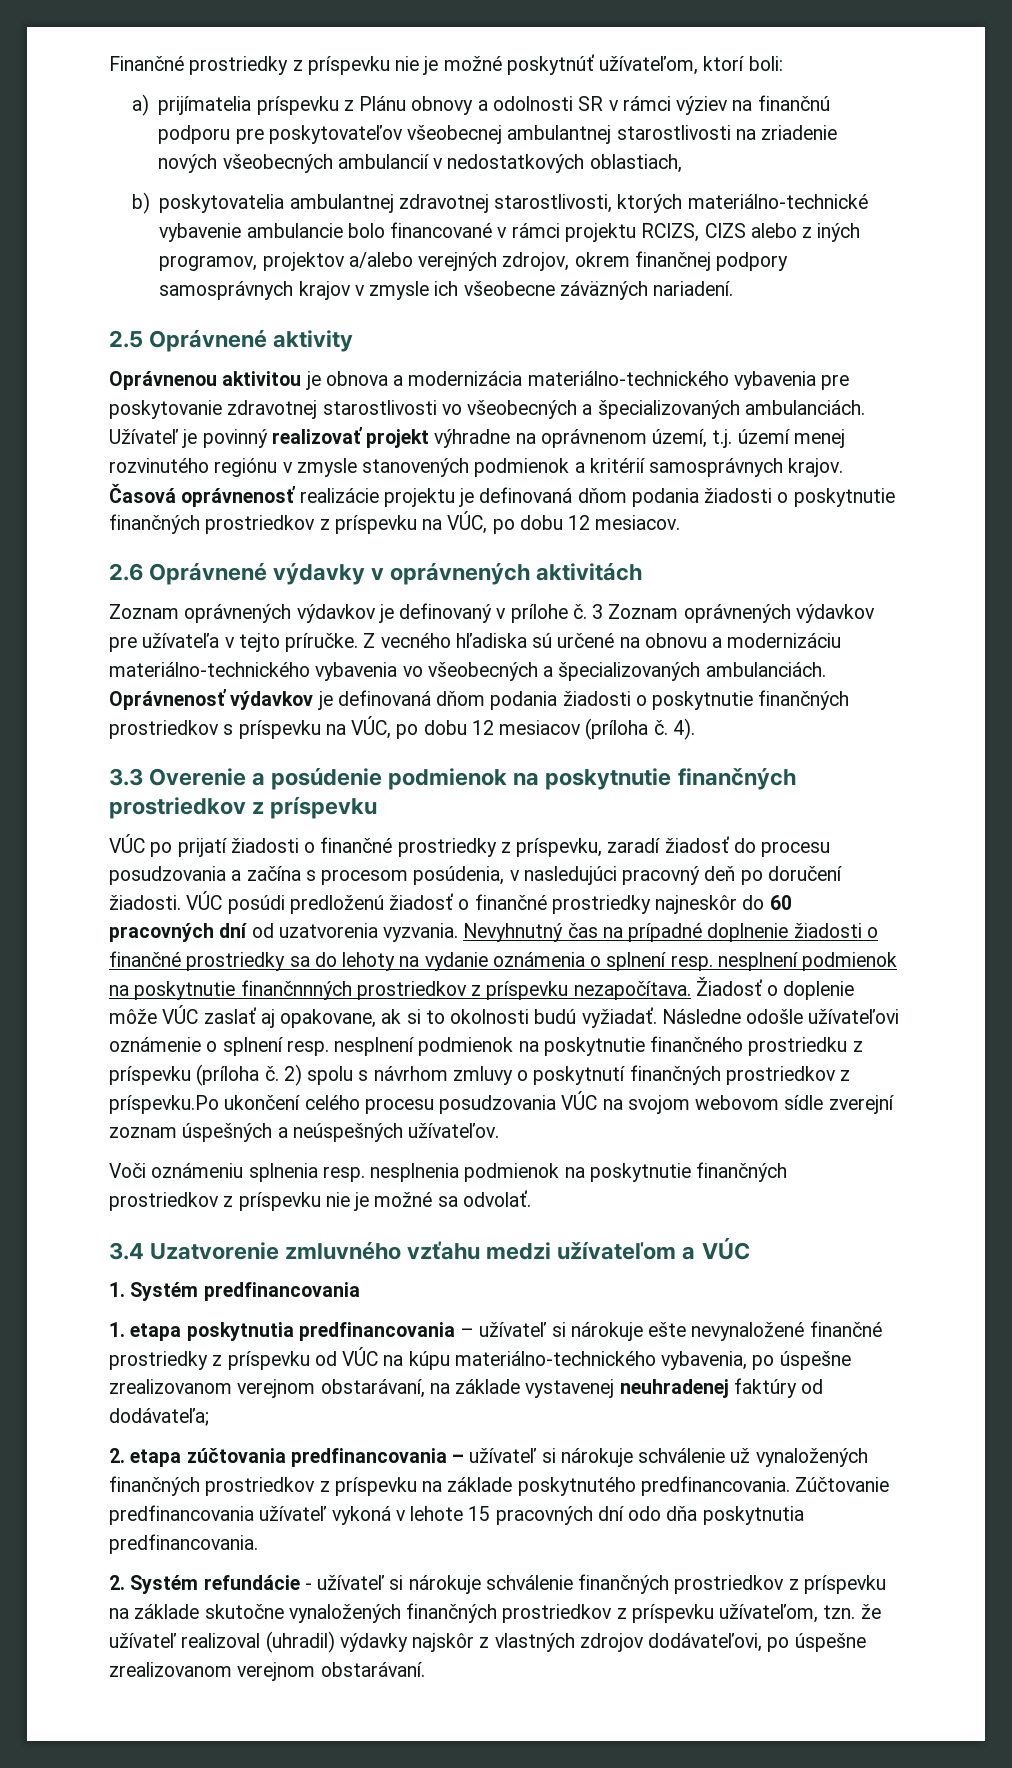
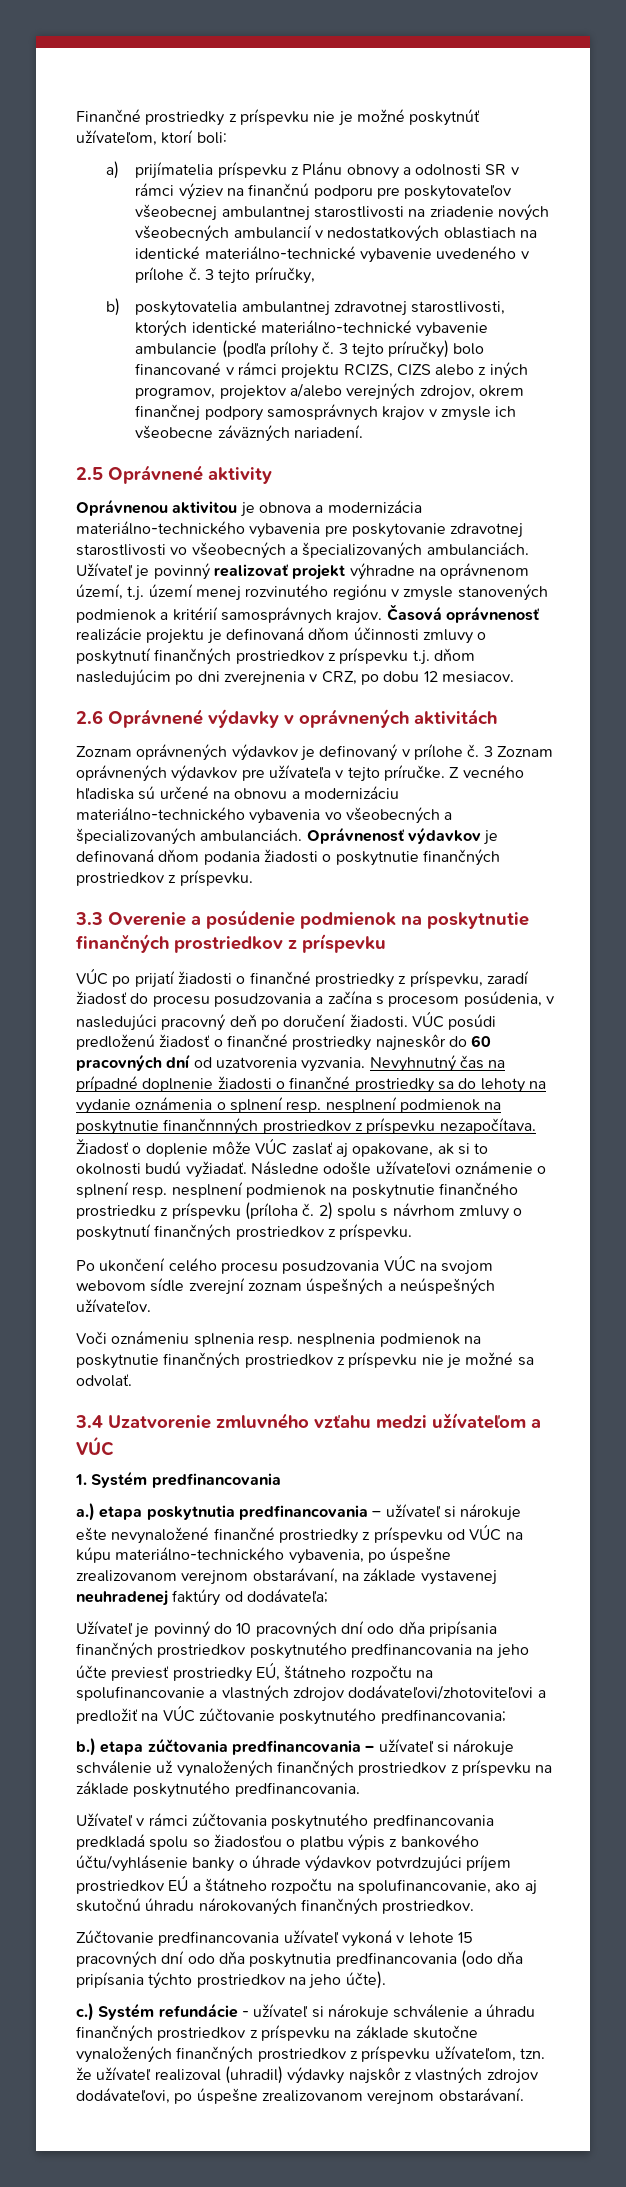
- a) prijímatelia príspevku z Plánu obnovy a odolnosti SR v rámci výziev na finančnú podporu pre poskytovateľov všeobecnej ambulantnej starostlivosti na zriadenie nových všeobecných ambulancií v nedostatkových oblastiach,
+ a) prijímatelia príspevku z Plánu obnovy a odolnosti SR v rámci výziev na finančnú podporu pre poskytovateľov všeobecnej ambulantnej starostlivosti na zriadenie nových všeobecných ambulancií v nedostatkových oblastiach na identické materiálno-technické vybavenie uvedeného v prílohe č. 3 tejto príručky,
- b) poskytovatelia ambulantnej zdravotnej starostlivosti, ktorých materiálno-technické vybavenie ambulancie bolo financované v rámci projektu RCIZS, CIZS alebo z iných programov, projektov a/alebo verejných zdrojov, okrem finančnej podpory samosprávnych krajov v zmysle ich všeobecne záväzných nariadení.
+ b) poskytovatelia ambulantnej zdravotnej starostlivosti, ktorých identické materiálno-technické vybavenie ambulancie (podľa prílohy č. 3 tejto príručky) bolo financované v rámci projektu RCIZS, CIZS alebo z iných programov, projektov a/alebo verejných zdrojov, okrem finančnej podpory samosprávnych krajov v zmysle ich všeobecne záväzných nariadení.
- Časová oprávnenosť realizácie projektu je definovaná dňom podania žiadosti o poskytnutie finančných prostriedkov z príspevku na VÚC, po dobu 12 mesiacov.
+ Časová oprávnenosť realizácie projektu je definovaná dňom účinnosti zmluvy o poskytnutí finančných prostriedkov z príspevku t.j. dňom nasledujúcim po dni zverejnenia v CRZ, po dobu 12 mesiacov.
- Oprávnenosť výdavkov je definovaná dňom podania žiadosti o poskytnutie finančných prostriedkov s príspevku na VÚC, po dobu 12 mesiacov (príloha č. 4).
+ Oprávnenosť výdavkov je definovaná dňom podania žiadosti o poskytnutie finančných prostriedkov z príspevku.
- 2) spolu s návrhom zmluvy o poskytnutí finančných prostriedkov z príspevku.Po ukončení celého procesu posudzovania VÚC na svojom webovom sídle zverejní zoznam úspešných a neúspešných užívateľov.
+ 2) spolu s návrhom zmluvy o poskytnutí finančných prostriedkov z príspevku.
+ Po ukončení celého procesu posudzovania VÚC na svojom webovom sídle zverejní zoznam úspešných a neúspešných užívateľov.
- 1. etapa poskytnutia predfinancovania – užívateľ si nárokuje ešte nevynaložené finančné prostriedky z príspevku od VÚC na kúpu materiálno-technického vybavenia, po úspešne zrealizovanom verejnom obstarávaní, na základe vystavenej neuhradenej faktúry od dodávateľa;
+ a.) etapa poskytnutia predfinancovania – užívateľ si nárokuje ešte nevynaložené finančné prostriedky z príspevku od VÚC na kúpu materiálno-technického vybavenia, po úspešne zrealizovanom verejnom obstarávaní, na základe vystavenej neuhradenej faktúry od dodávateľa;
- 2. etapa zúčtovania predfinancovania – užívateľ si nárokuje schválenie už vynaložených finančných prostriedkov z príspevku na základe poskytnutého predfinancovania. Zúčtovanie predfinancovania užívateľ vykoná v lehote 15 pracovných dní odo dňa poskytnutia predfinancovania.
- 2. Systém refundácie - užívateľ si nárokuje schválenie finančných prostriedkov z príspevku na základe skutočne vynaložených finančných prostriedkov z príspevku užívateľom, tzn. že užívateľ realizoval (uhradil) výdavky najskôr z vlastných zdrojov dodávateľovi, po úspešne zrealizovanom verejnom obstarávaní.
+ Užívateľ je povinný do 10 pracovných dní odo dňa pripísania finančných prostriedkov poskytnutého predfinancovania na jeho účte previesť prostriedky EÚ, štátneho rozpočtu na spolufinancovanie a vlastných zdrojov dodávateľovi/zhotoviteľovi a predložiť na VÚC zúčtovanie poskytnutého predfinancovania;
+ b.) etapa zúčtovania predfinancovania – užívateľ si nárokuje schválenie už vynaložených finančných prostriedkov z príspevku na základe poskytnutého predfinancovania.
+ Užívateľ v rámci zúčtovania poskytnutého predfinancovania predkladá spolu so žiadosťou o platbu výpis z bankového účtu/vyhlásenie banky o úhrade výdavkov potvrdzujúci príjem prostriedkov EÚ a štátneho rozpočtu na spolufinancovanie, ako aj skutočnú úhradu nárokovaných finančných prostriedkov.
+ Zúčtovanie predfinancovania užívateľ vykoná v lehote 15 pracovných dní odo dňa poskytnutia predfinancovania (odo dňa pripísania týchto prostriedkov na jeho účte).
+ c.) Systém refundácie - užívateľ si nárokuje schválenie a úhradu finančných prostriedkov z príspevku na základe skutočne vynaložených finančných prostriedkov z príspevku užívateľom, tzn. že užívateľ realizoval (uhradil) výdavky najskôr z vlastných zdrojov dodávateľovi, po úspešne zrealizovanom verejnom obstarávaní.

